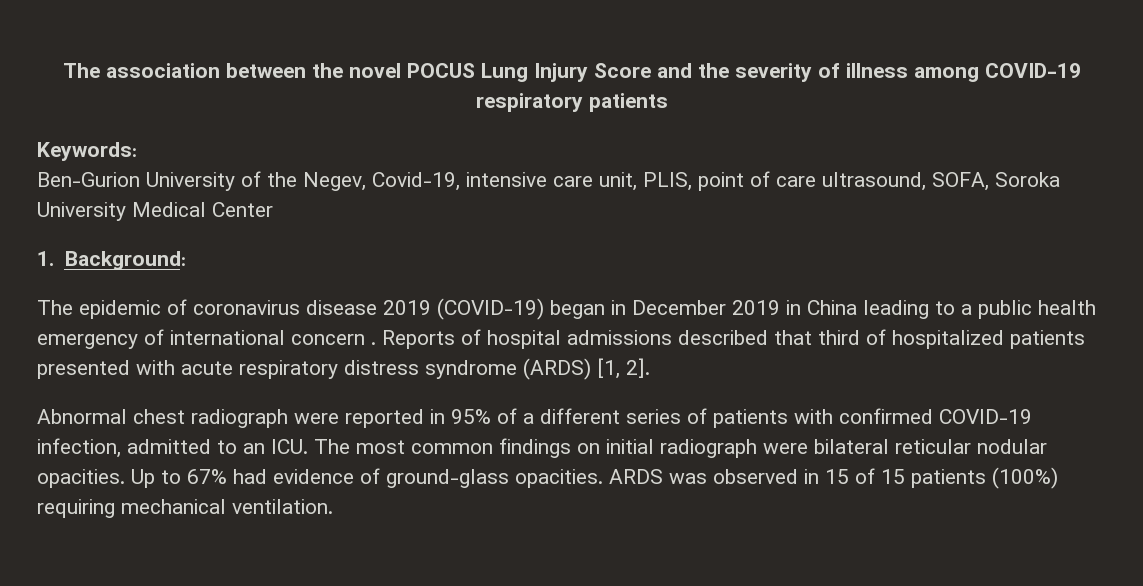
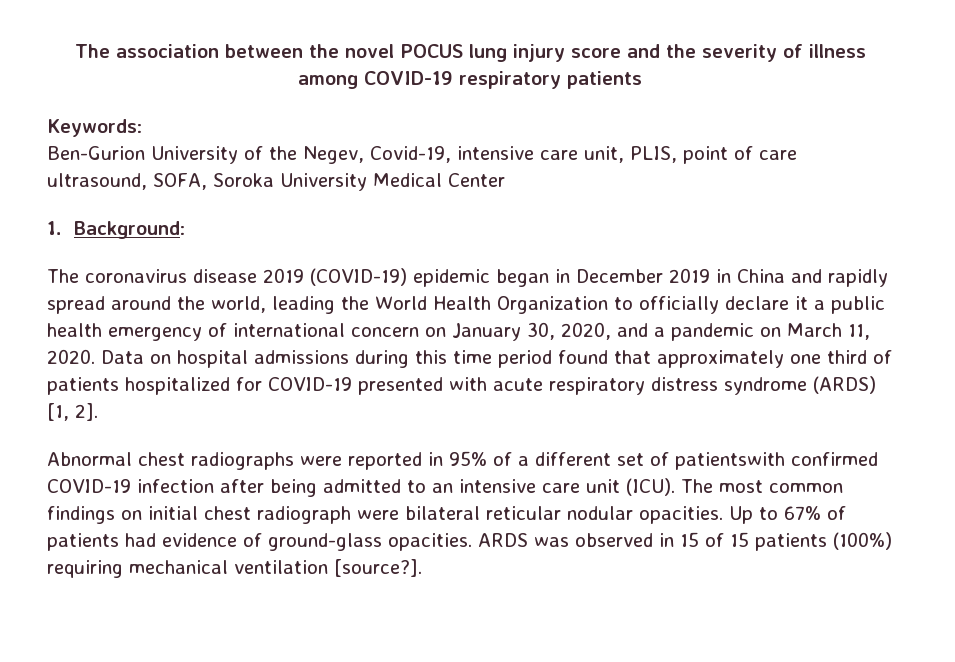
- The association between the novel POCUS Lung Injury Score and the severity of illness among COVID-19 respiratory patients
+ The association between the novel POCUS lung injury score and the severity of illness among COVID-19 respiratory patients
- The epidemic of coronavirus disease 2019 (COVID-19) began in December 2019 in China leading to a public health emergency of international concern . Reports of hospital admissions described that third of hospitalized patients presented with acute respiratory distress syndrome (ARDS) [1, 2].
+ The coronavirus disease 2019 (COVID-19) epidemic began in December 2019 in China and rapidly spread around the world, leading the World Health Organization to officially declare it a public health emergency of international concern on January 30, 2020, and a pandemic on March 11, 2020. Data on hospital admissions during this time period found that approximately one third of patients hospitalized for COVID-19 presented with acute respiratory distress syndrome (ARDS) [1, 2].
- Abnormal chest radiograph were reported in 95% of a different series of patients with confirmed COVID-19 infection, admitted to an ICU. The most common findings on initial radiograph were bilateral reticular nodular opacities.
+ Abnormal chest radiographs were reported in 95% of a different set of patientswith confirmed COVID-19 infection after being admitted to an intensive care unit (ICU). The most common findings on initial chest radiograph were bilateral reticular nodular opacities.
- Up to 67% had evidence of ground-glass opacities.
+ Up to 67% of patients had evidence of ground-glass opacities.
- ARDS was observed in 15 of 15 patients (100%) requiring mechanical ventilation.
+ ARDS was observed in 15 of 15 patients (100%) requiring mechanical ventilation [source?].

